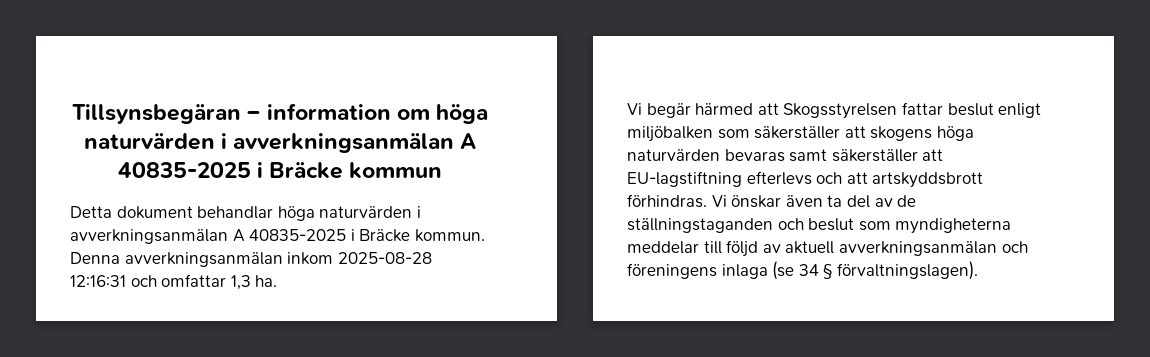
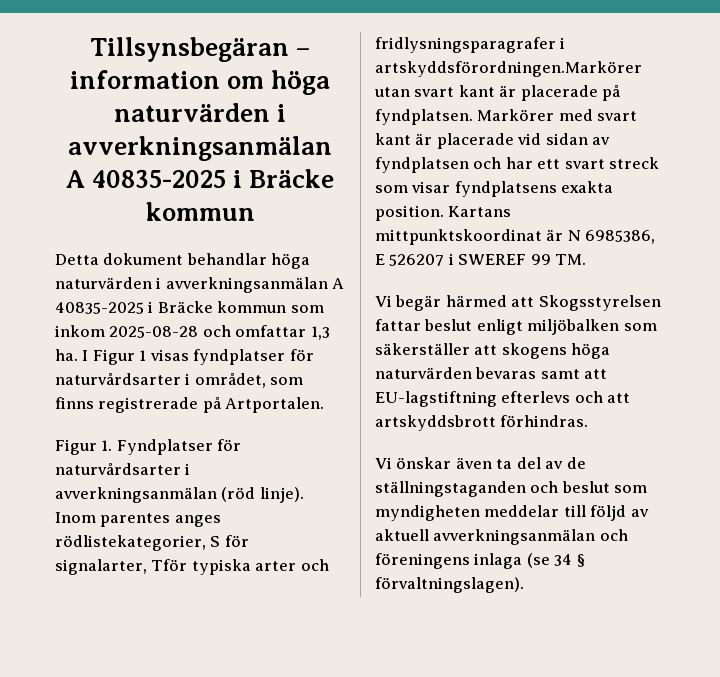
- Detta dokument behandlar höga naturvärden i avverkningsanmälan A 40835-2025 i Bräcke kommun. Denna avverkningsanmälan inkom 2025-08-28 12:16:31 och omfattar 1,3 ha.
+ Detta dokument behandlar höga naturvärden i avverkningsanmälan A 40835-2025 i Bräcke kommun som inkom 2025-08-28 och omfattar 1,3 ha. I Figur 1 visas fyndplatser för naturvårdsarter i området, som finns registrerade på Artportalen.
+ Figur 1. Fyndplatser för naturvårdsarter i avverkningsanmälan (röd linje). Inom parentes anges rödlistekategorier, S för signalarter, Tför typiska arter och fridlysningsparagrafer i artskyddsförordningen.Markörer utan svart kant är placerade på fyndplatsen. Markörer med svart kant är placerade vid sidan av fyndplatsen och har ett svart streck som visar fyndplatsens exakta position. Kartans mittpunktskoordinat är N 6985386, E 526207 i SWEREF 99 TM.
- Vi begär härmed att Skogsstyrelsen fattar beslut enligt miljöbalken som säkerställer att skogens höga naturvärden bevaras samt säkerställer att EU-lagstiftning efterlevs och att artskyddsbrott förhindras. Vi önskar även ta del av de ställningstaganden och beslut som myndigheterna meddelar till följd av aktuell avverkningsanmälan och föreningens inlaga (se 34 § förvaltningslagen).
+ Vi begär härmed att Skogsstyrelsen fattar beslut enligt miljöbalken som säkerställer att skogens höga naturvärden bevaras samt att EU-lagstiftning efterlevs och att artskyddsbrott förhindras.
+ Vi önskar även ta del av de ställningstaganden och beslut som myndigheten meddelar till följd av aktuell avverkningsanmälan och föreningens inlaga (se 34 § förvaltningslagen).

